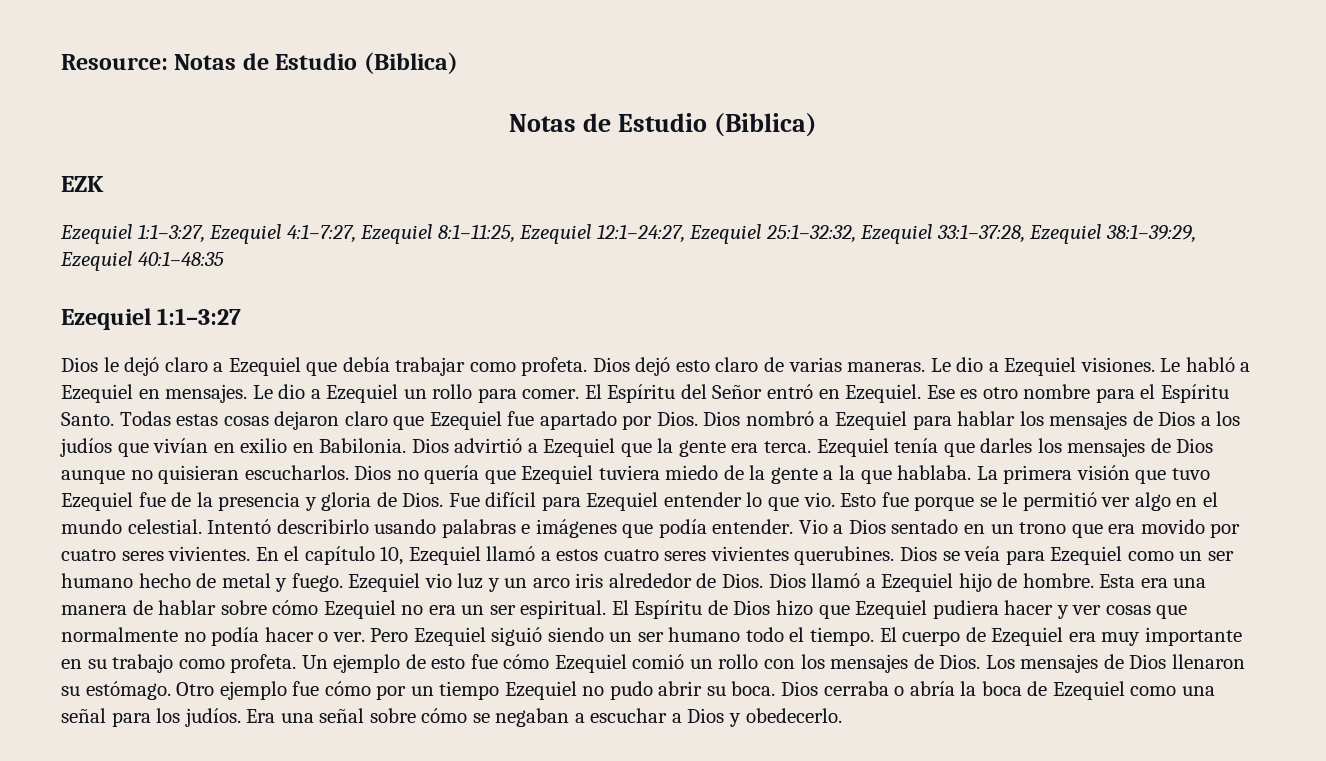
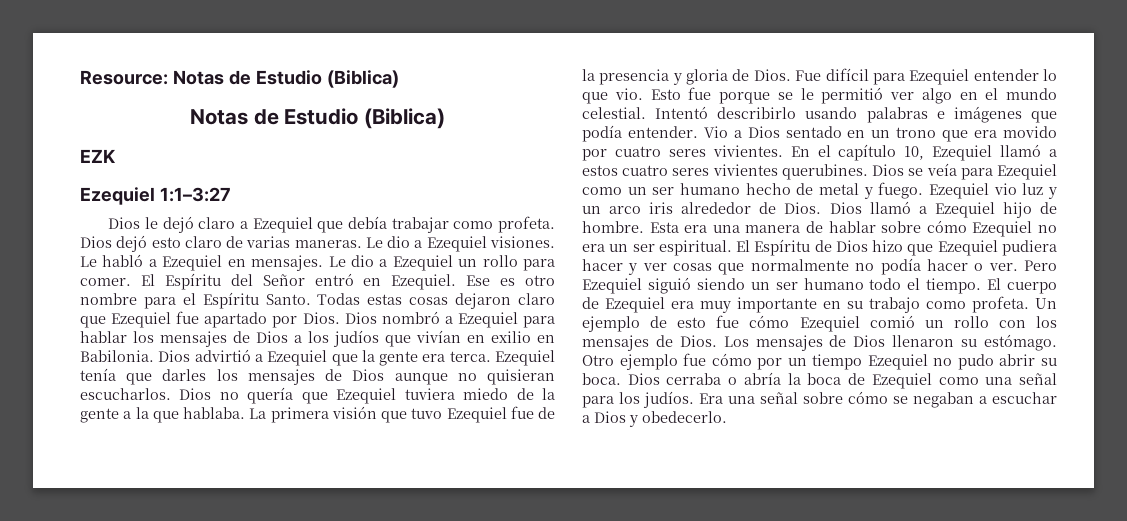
- Ezequiel 1:1–3:27, Ezequiel 4:1–7:27, Ezequiel 8:1–11:25, Ezequiel 12:1–24:27, Ezequiel 25:1–32:32, Ezequiel 33:1–37:28, Ezequiel 38:1–39:29, Ezequiel 40:1–48:35

